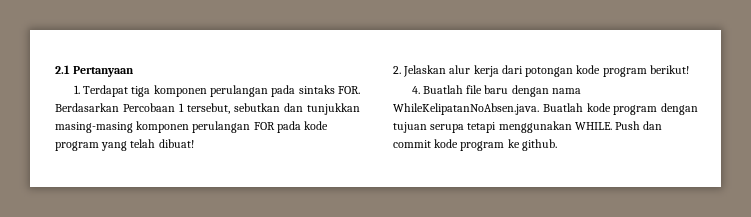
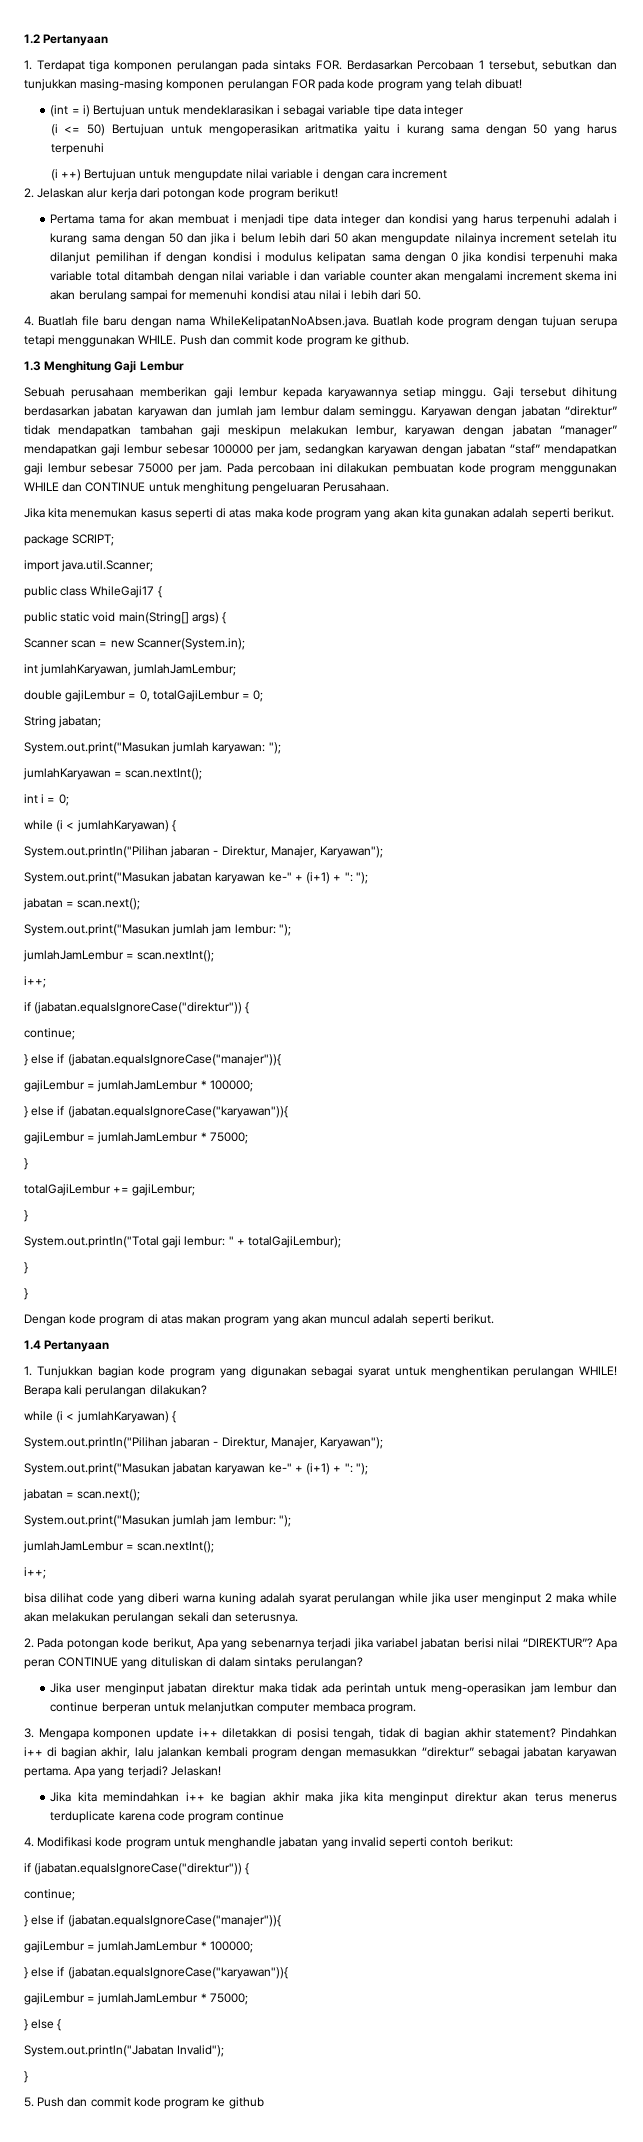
- 2.1 Pertanyaan
+ 1.2 Pertanyaan
+ (int = i) Bertujuan untuk mendeklarasikan i sebagai variable tipe data integer
+ (i <= 50) Bertujuan untuk mengoperasikan aritmatika yaitu i kurang sama dengan 50 yang harus terpenuhi
+ (i ++) Bertujuan untuk mengupdate nilai variable i dengan cara increment
+ Pertama tama for akan membuat i menjadi tipe data integer dan kondisi yang harus terpenuhi adalah i kurang sama dengan 50 dan jika i belum lebih dari 50 akan mengupdate nilainya increment setelah itu dilanjut pemilihan if dengan kondisi i modulus kelipatan sama dengan 0 jika kondisi terpenuhi maka variable total ditambah dengan nilai variable i dan variable counter akan mengalami increment skema ini akan berulang sampai for memenuhi kondisi atau nilai i lebih dari 50.
+ 1.3 Menghitung Gaji Lembur
+ Sebuah perusahaan memberikan gaji lembur kepada karyawannya setiap minggu. Gaji tersebut dihitung berdasarkan jabatan karyawan dan jumlah jam lembur dalam seminggu. Karyawan dengan jabatan “direktur” tidak mendapatkan tambahan gaji meskipun melakukan lembur, karyawan dengan jabatan “manager” mendapatkan gaji lembur sebesar 100000 per jam, sedangkan karyawan dengan jabatan “staf” mendapatkan gaji lembur sebesar 75000 per jam. Pada percobaan ini dilakukan pembuatan kode program menggunakan WHILE dan CONTINUE untuk menghitung pengeluaran Perusahaan.
+ Jika kita menemukan kasus seperti di atas maka kode program yang akan kita gunakan adalah seperti berikut.
+ package SCRIPT;
+ import java.util.Scanner;
+ public class WhileGaji17 {
+ public static void main(String[] args) {
+ Scanner scan = new Scanner(System.in);
+ int jumlahKaryawan, jumlahJamLembur;
+ double gajiLembur = 0, totalGajiLembur = 0;
+ String jabatan;
+ System.out.print("Masukan jumlah karyawan: ");
+ jumlahKaryawan = scan.nextInt();
+ int i = 0;
+ while (i < jumlahKaryawan) {
+ System.out.println("Pilihan jabaran - Direktur, Manajer, Karyawan");
+ System.out.print("Masukan jabatan karyawan ke-" + (i+1) + ": ");
+ jabatan = scan.next();
+ System.out.print("Masukan jumlah jam lembur: ");
+ jumlahJamLembur = scan.nextInt();
+ i++;
+ if (jabatan.equalsIgnoreCase("direktur")) {
+ continue;
+ } else if (jabatan.equalsIgnoreCase("manajer")){
+ gajiLembur = jumlahJamLembur * 100000;
+ } else if (jabatan.equalsIgnoreCase("karyawan")){
+ gajiLembur = jumlahJamLembur * 75000;
+ }
+ totalGajiLembur += gajiLembur;
+ }
+ System.out.println("Total gaji lembur: " + totalGajiLembur);
+ }
+ }
+ Dengan kode program di atas makan program yang akan muncul adalah seperti berikut.
+ 1.4 Pertanyaan
+ 1. Tunjukkan bagian kode program yang digunakan sebagai syarat untuk menghentikan perulangan WHILE! Berapa kali perulangan dilakukan?
+ while (i < jumlahKaryawan) {
+ System.out.println("Pilihan jabaran - Direktur, Manajer, Karyawan");
+ System.out.print("Masukan jabatan karyawan ke-" + (i+1) + ": ");
+ jabatan = scan.next();
+ System.out.print("Masukan jumlah jam lembur: ");
+ jumlahJamLembur = scan.nextInt();
+ i++;
+ bisa dilihat code yang diberi warna kuning adalah syarat perulangan while jika user menginput 2 maka while akan melakukan perulangan sekali dan seterusnya.
+ 2. Pada potongan kode berikut, Apa yang sebenarnya terjadi jika variabel jabatan berisi nilai “DIREKTUR”? Apa peran CONTINUE yang dituliskan di dalam sintaks perulangan?
+ Jika user menginput jabatan direktur maka tidak ada perintah untuk meng-operasikan jam lembur dan continue berperan untuk melanjutkan computer membaca program.
+ 3. Mengapa komponen update i++ diletakkan di posisi tengah, tidak di bagian akhir statement? Pindahkan i++ di bagian akhir, lalu jalankan kembali program dengan memasukkan “direktur” sebagai jabatan karyawan pertama. Apa yang terjadi? Jelaskan!
+ Jika kita memindahkan i++ ke bagian akhir maka jika kita menginput direktur akan terus menerus terduplicate karena code program continue
+ 4. Modifikasi kode program untuk menghandle jabatan yang invalid seperti contoh berikut:
+ if (jabatan.equalsIgnoreCase("direktur")) {
+ continue;
+ } else if (jabatan.equalsIgnoreCase("manajer")){
+ gajiLembur = jumlahJamLembur * 100000;
+ } else if (jabatan.equalsIgnoreCase("karyawan")){
+ gajiLembur = jumlahJamLembur * 75000;
+ } else {
+ System.out.println("Jabatan Invalid");
+ }
+ 5. Push dan commit kode program ke github

